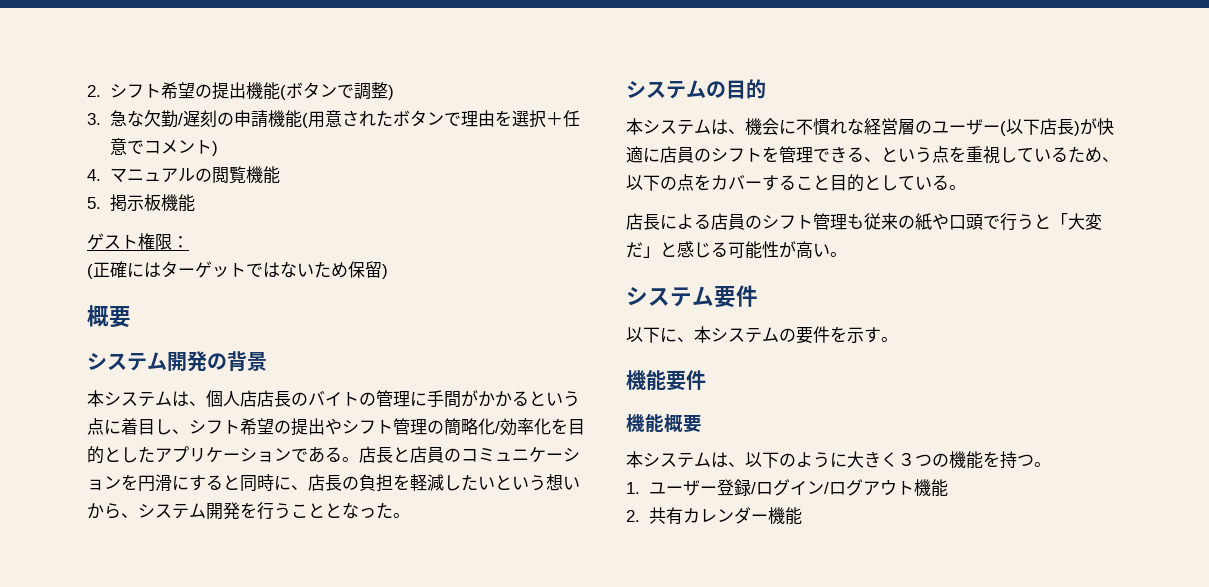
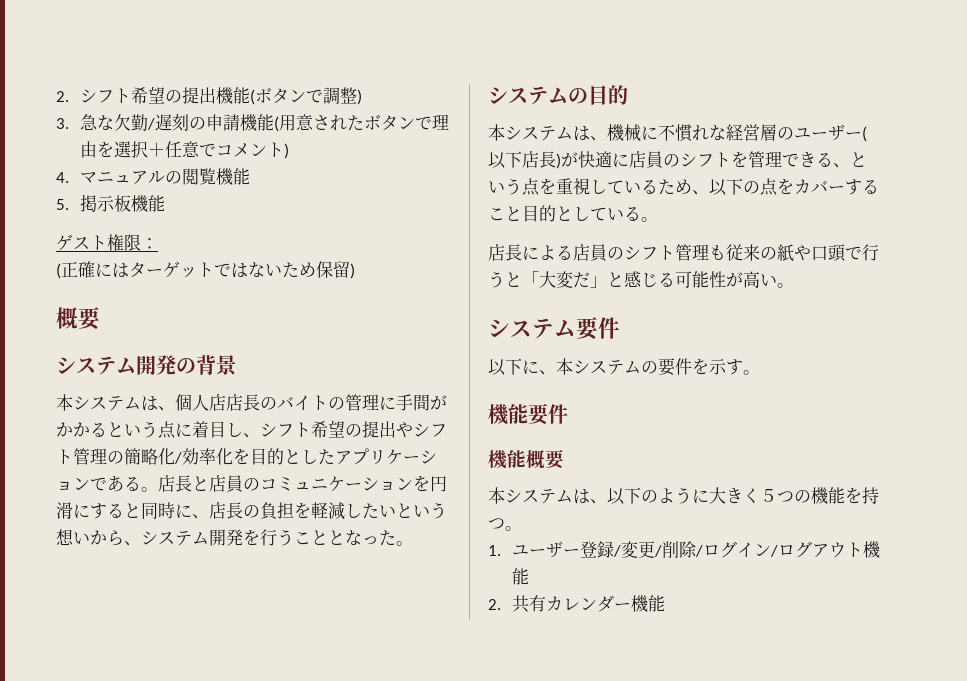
- 本システムは、機会に不慣れな経営層のユーザー(以下店長)が快適に店員のシフトを管理できる、という点を重視しているため、以下の点をカバーすること目的としている。
+ 本システムは、機械に不慣れな経営層のユーザー(以下店長)が快適に店員のシフトを管理できる、という点を重視しているため、以下の点をカバーすること目的としている。
- 本システムは、以下のように大きく３つの機能を持つ。
+ 本システムは、以下のように大きく５つの機能を持つ。
- 1.ユーザー登録/ログイン/ログアウト機能
+ 1.ユーザー登録/変更/削除/ログイン/ログアウト機能

